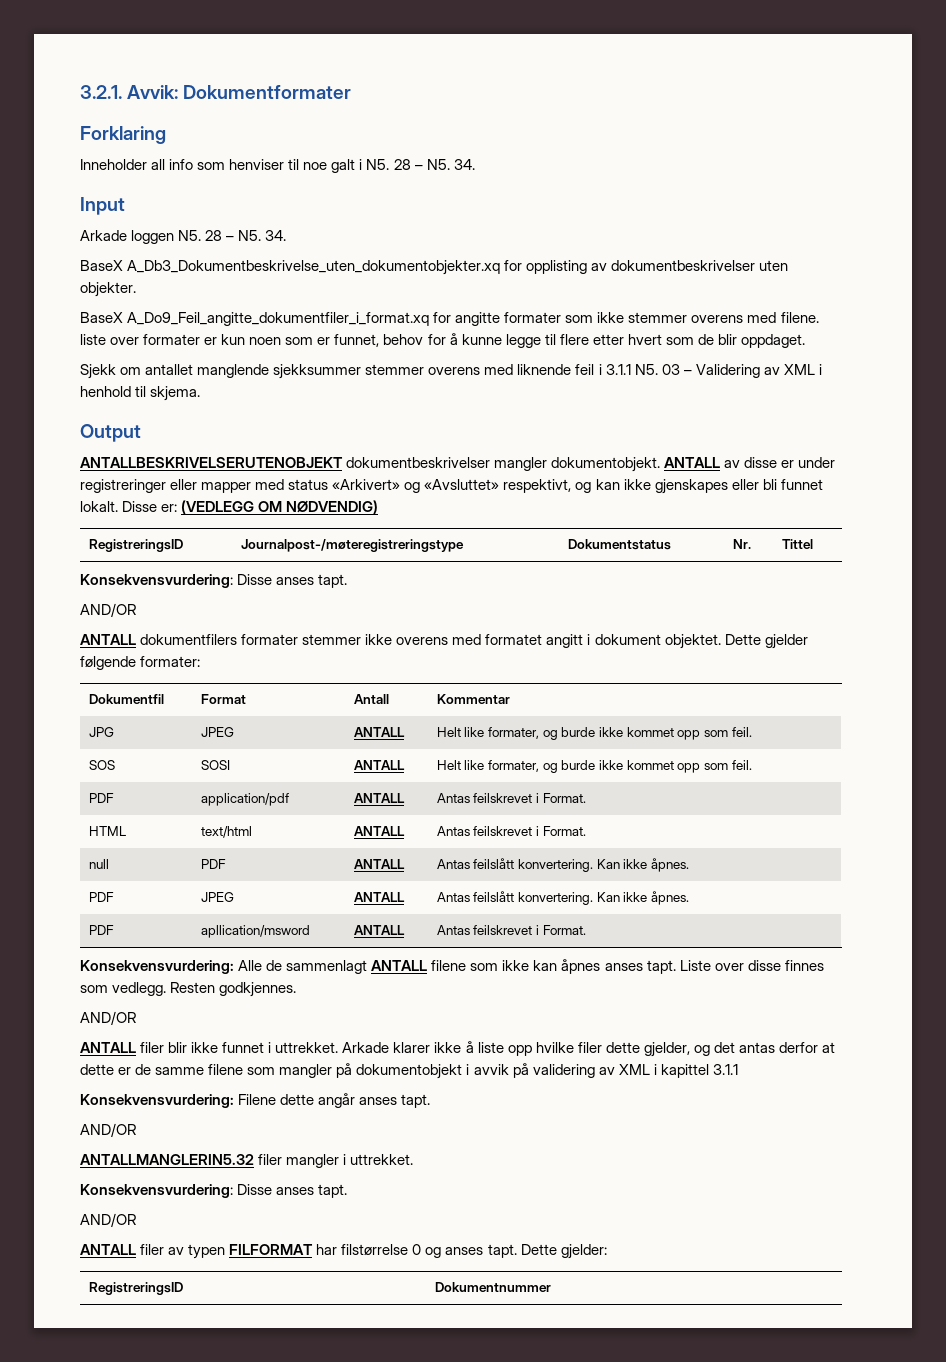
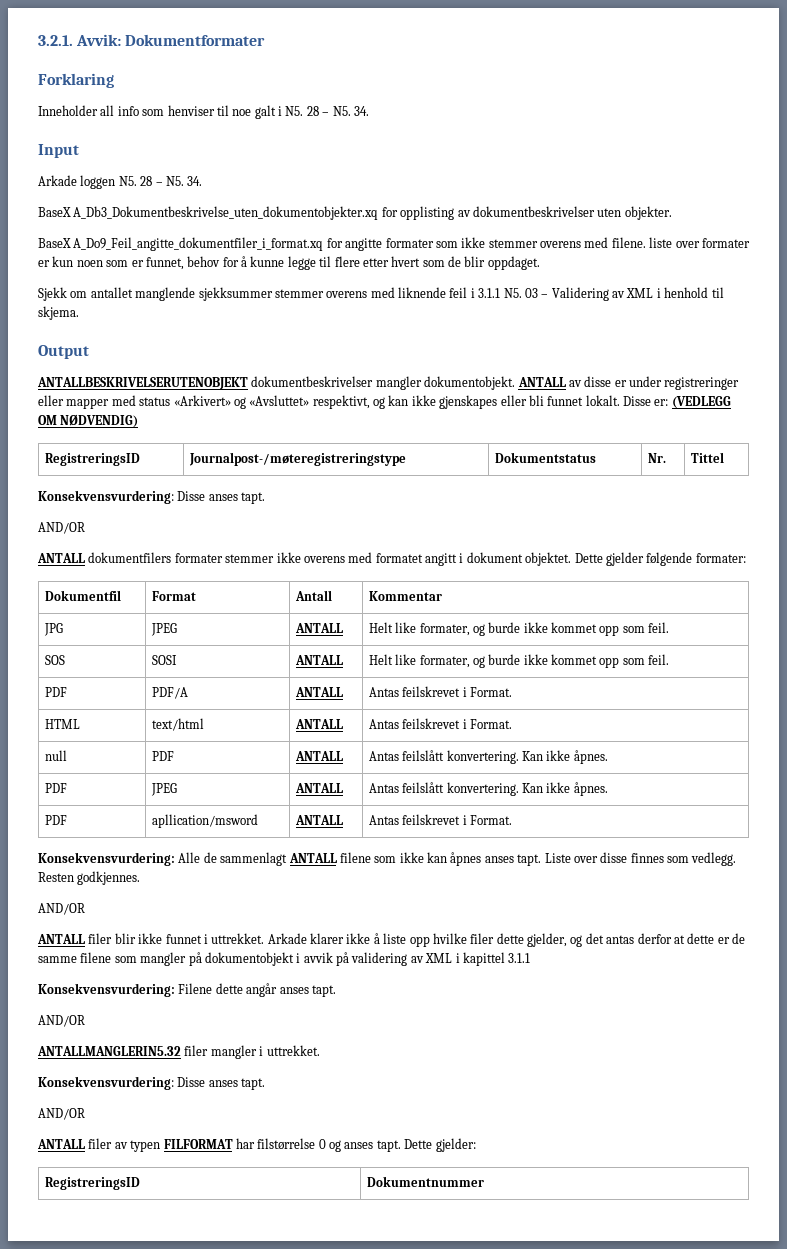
- PDF | application/pdf | ANTALL | Antas feilskrevet i Format.
+ PDF | PDF/A | ANTALL | Antas feilskrevet i Format.

